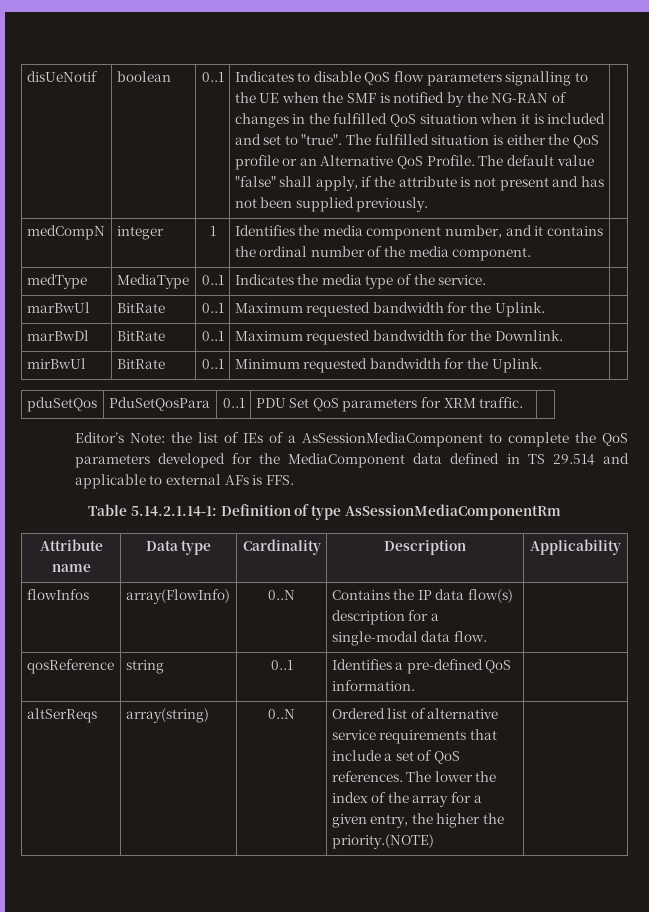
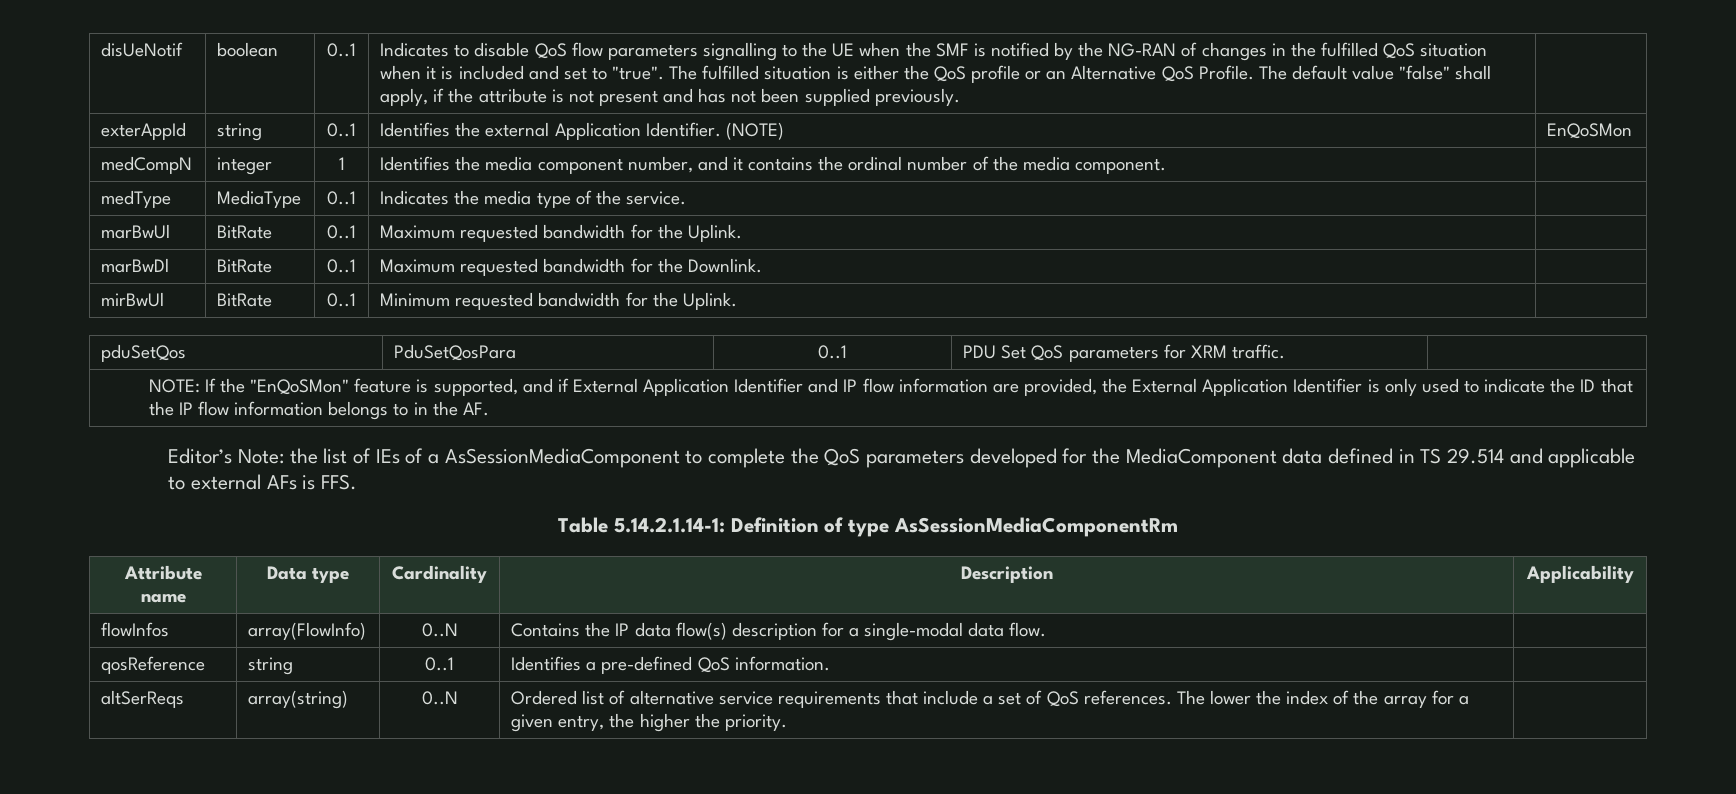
+ exterAppId | string | 0..1 | Identifies the external Application Identifier. (NOTE) | EnQoSMon
+ NOTE: If the "EnQoSMon" feature is supported, and if External Application Identifier and IP flow information are provided, the External Application Identifier is only used to indicate the ID that the IP flow information belongs to in the AF.
- altSerReqs | array(string) | 0..N | Ordered list of alternative service requirements that include a set of QoS references. The lower the index of the array for a given entry, the higher the priority.(NOTE) |
+ altSerReqs | array(string) | 0..N | Ordered list of alternative service requirements that include a set of QoS references. The lower the index of the array for a given entry, the higher the priority. |

